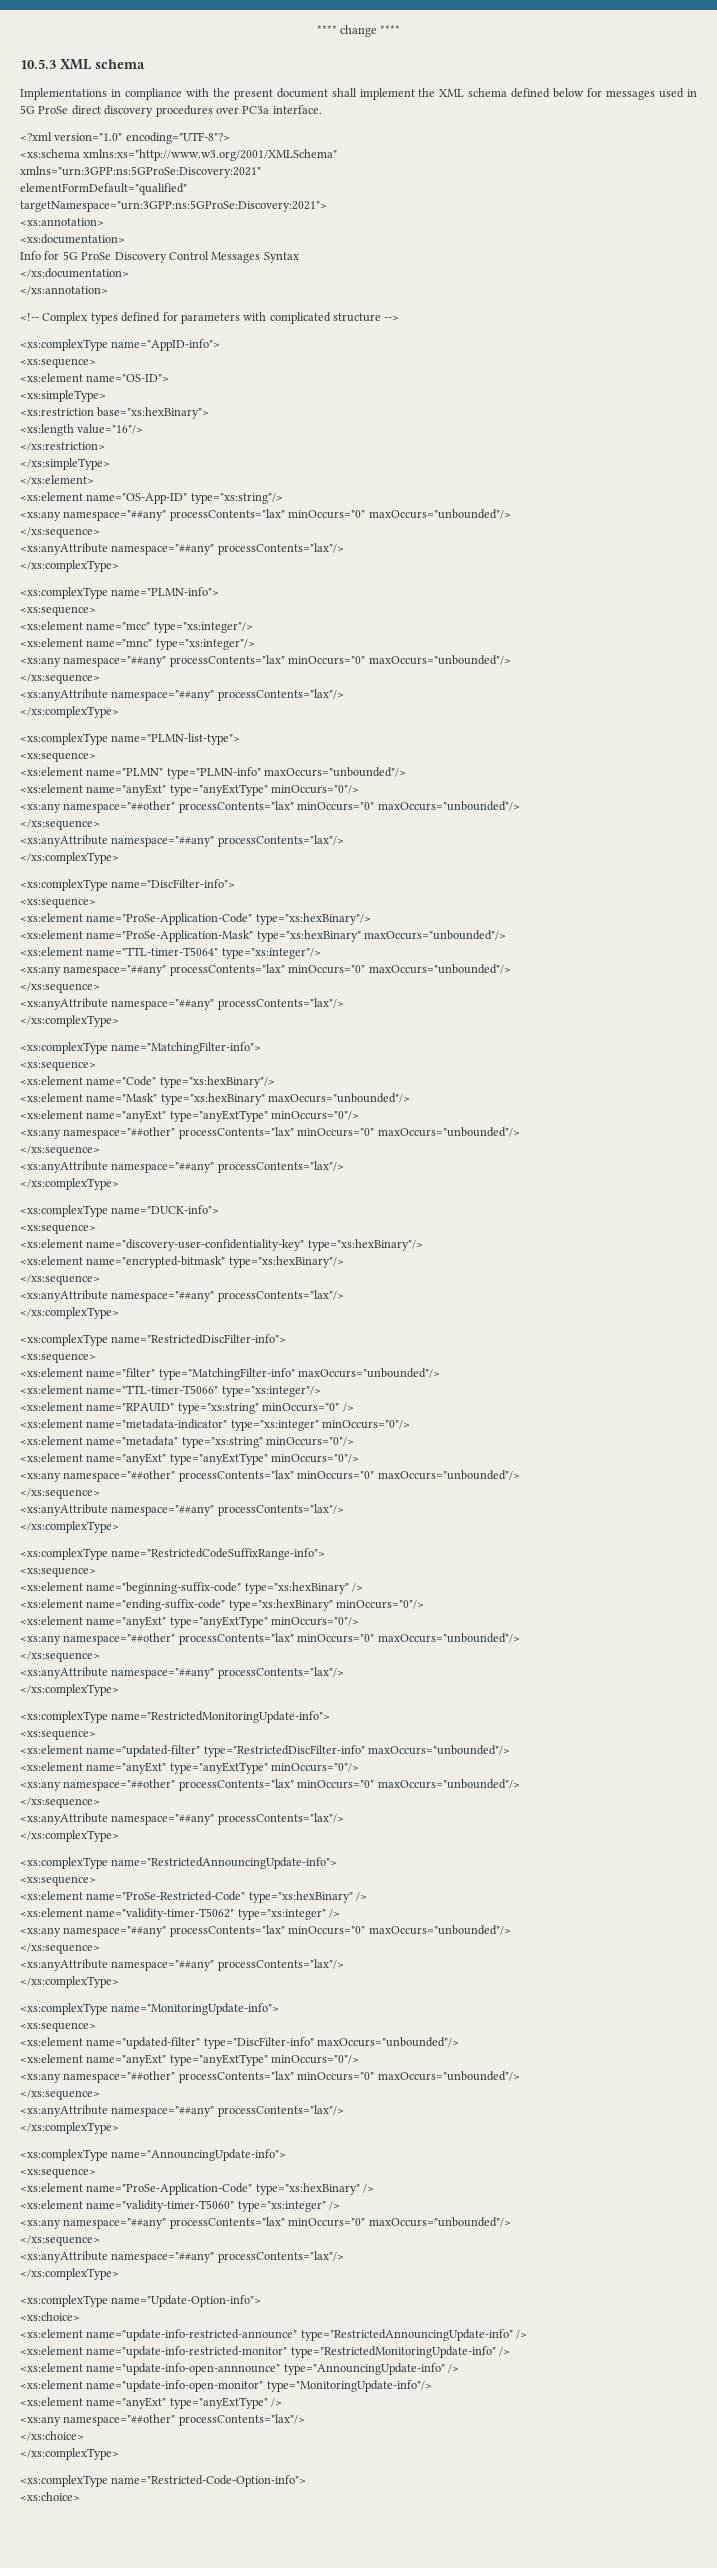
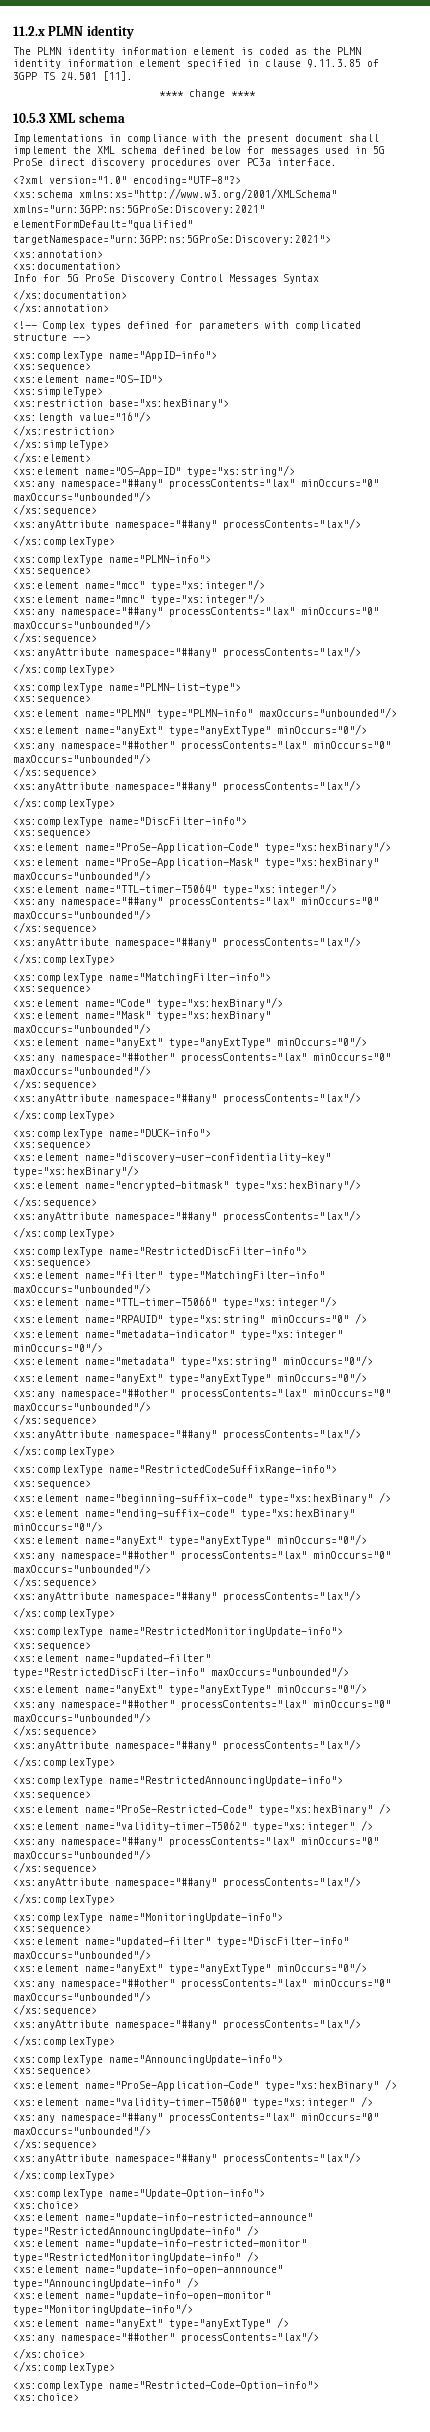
+ 11.2.x PLMN identity
+ The PLMN identity information element is coded as the PLMN identity information element specified in clause 9.11.3.85 of 3GPP TS 24.501 [11].

